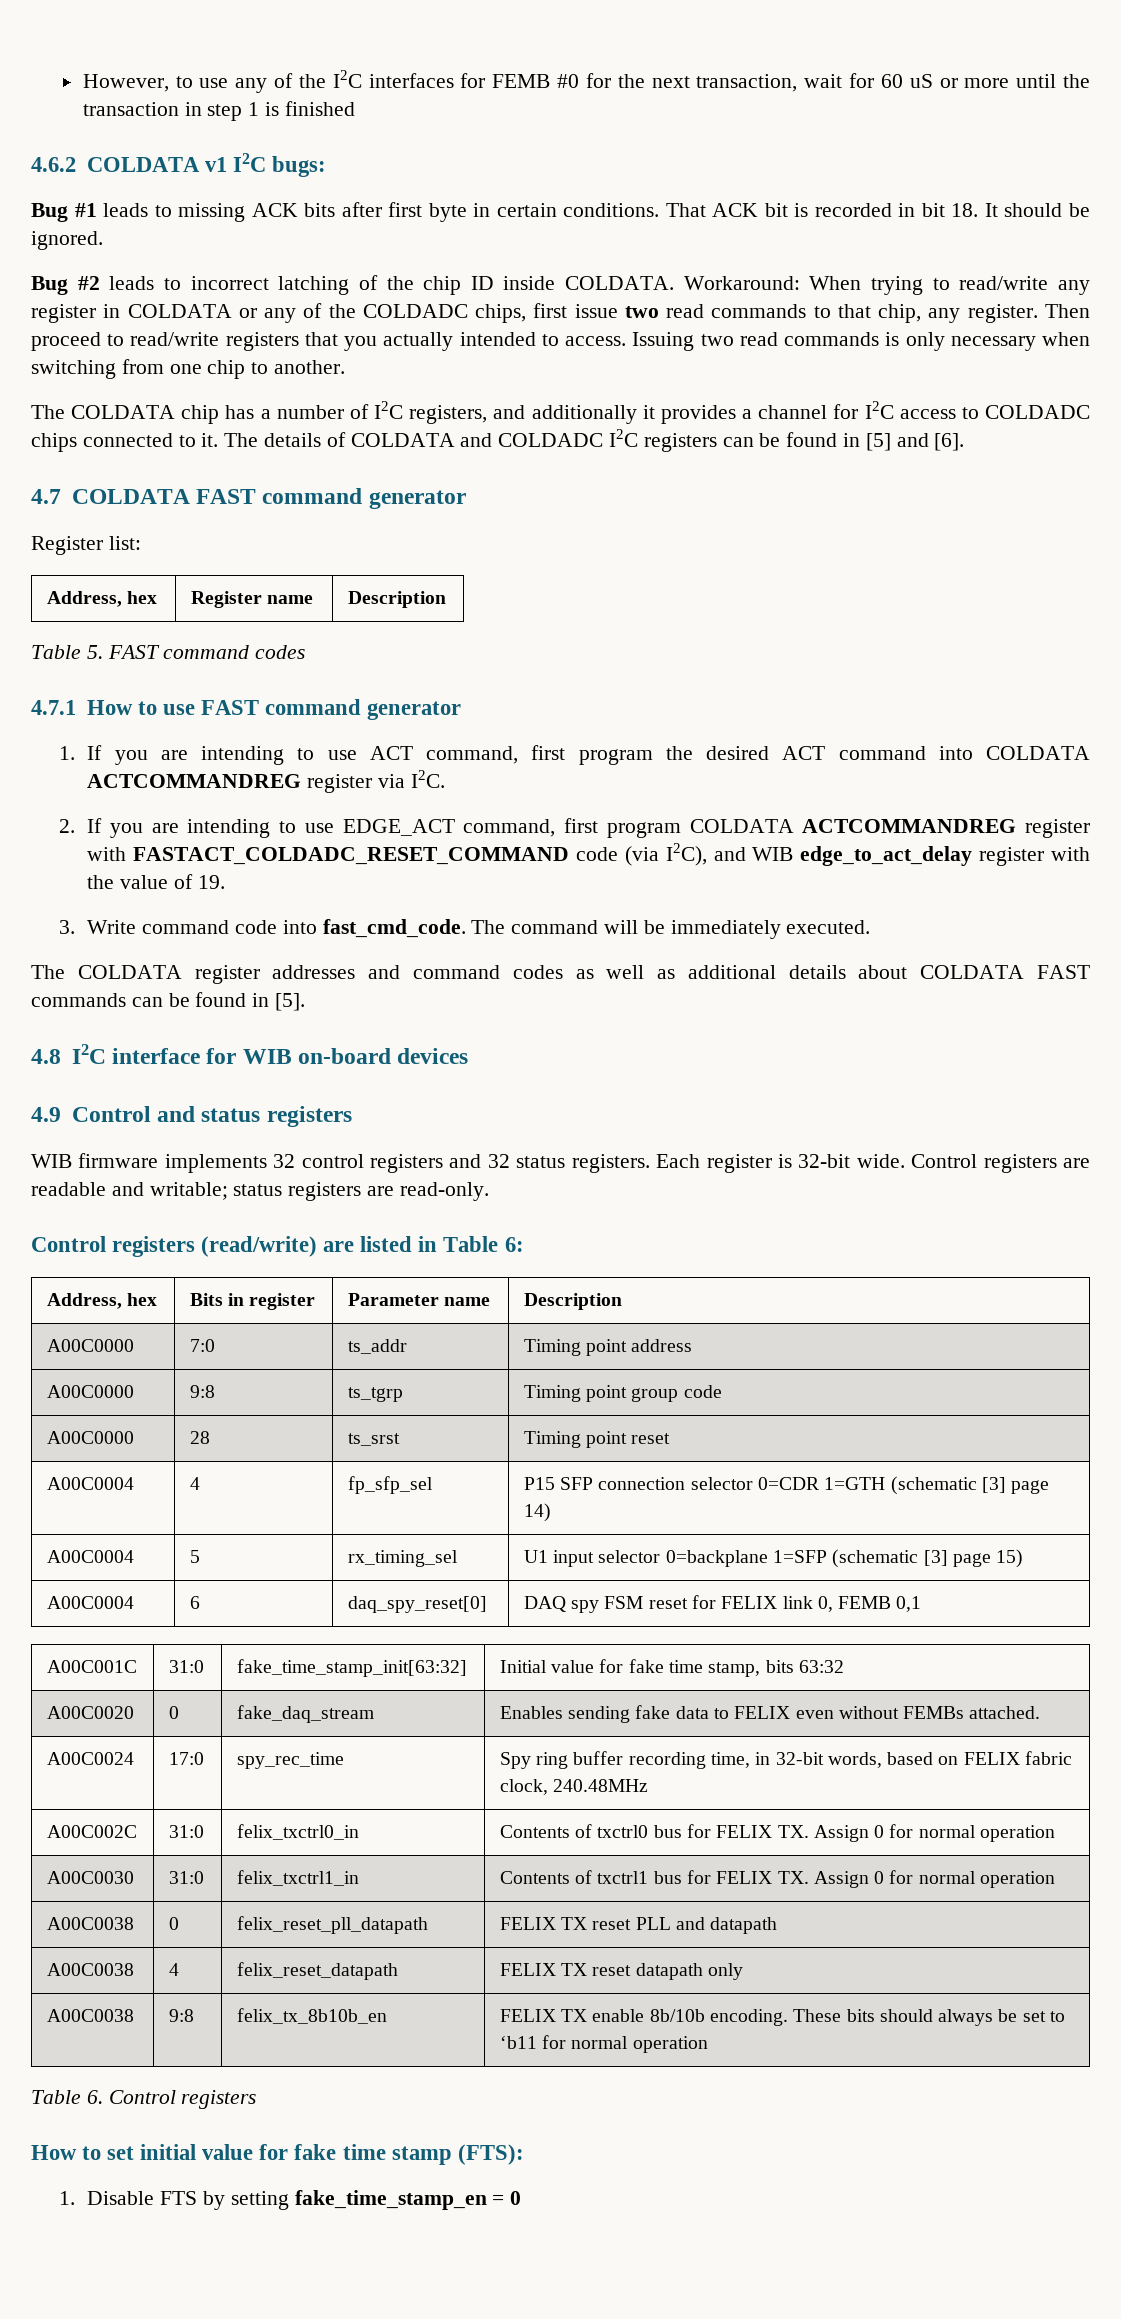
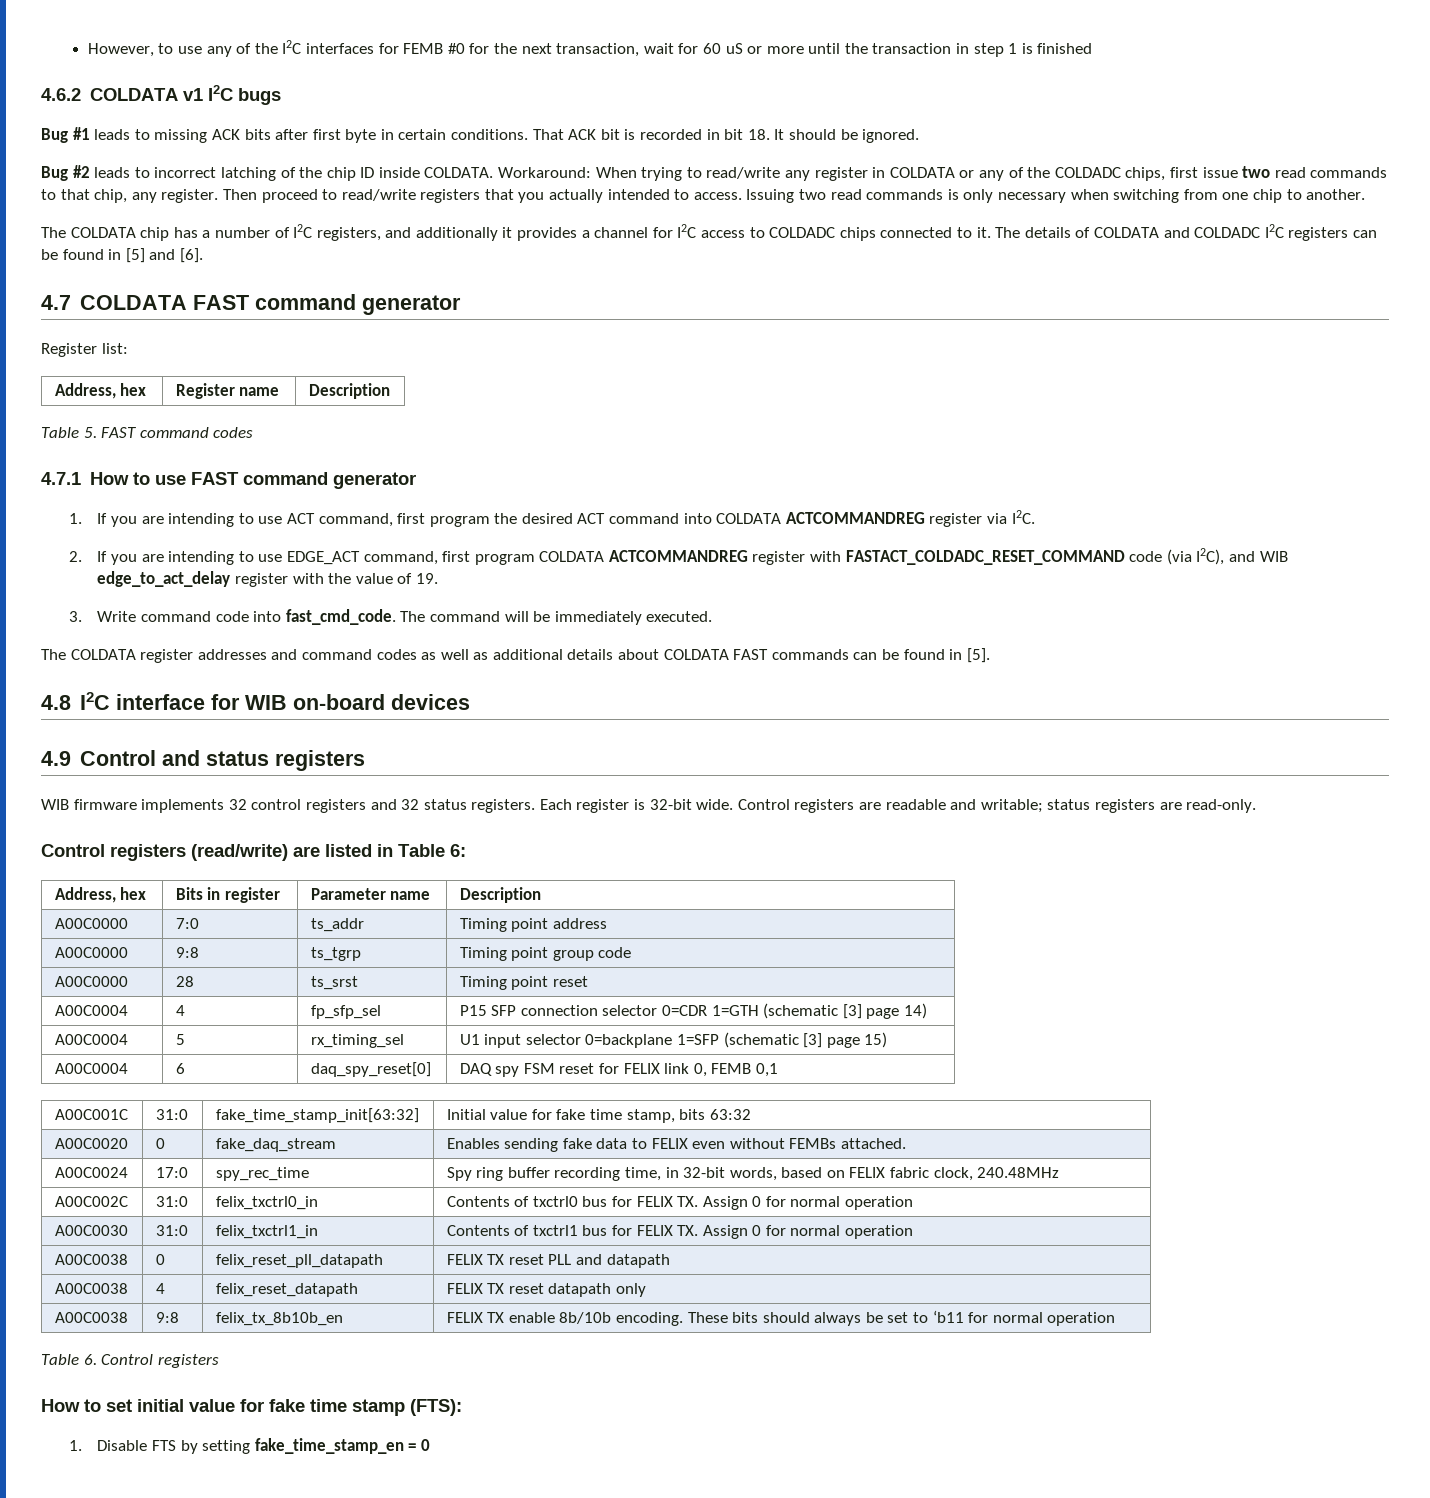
- 4.6.2 COLDATA v1 I2C bugs:
+ 4.6.2 COLDATA v1 I2C bugs

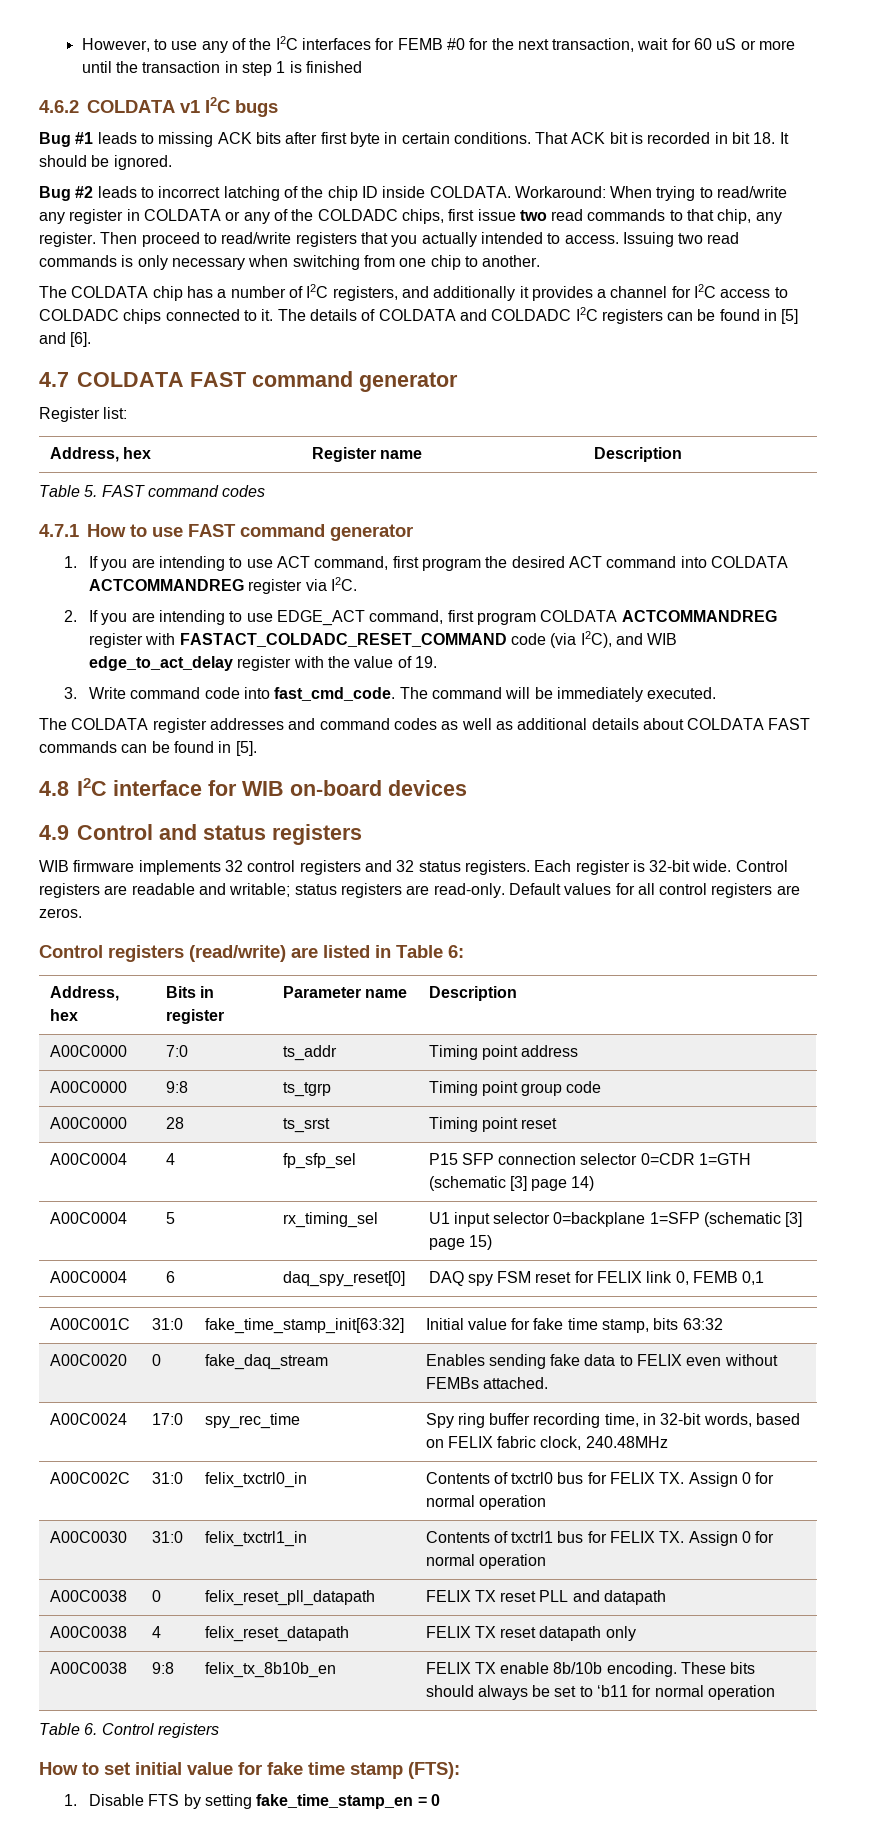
+ Default values for all control registers are zeros.

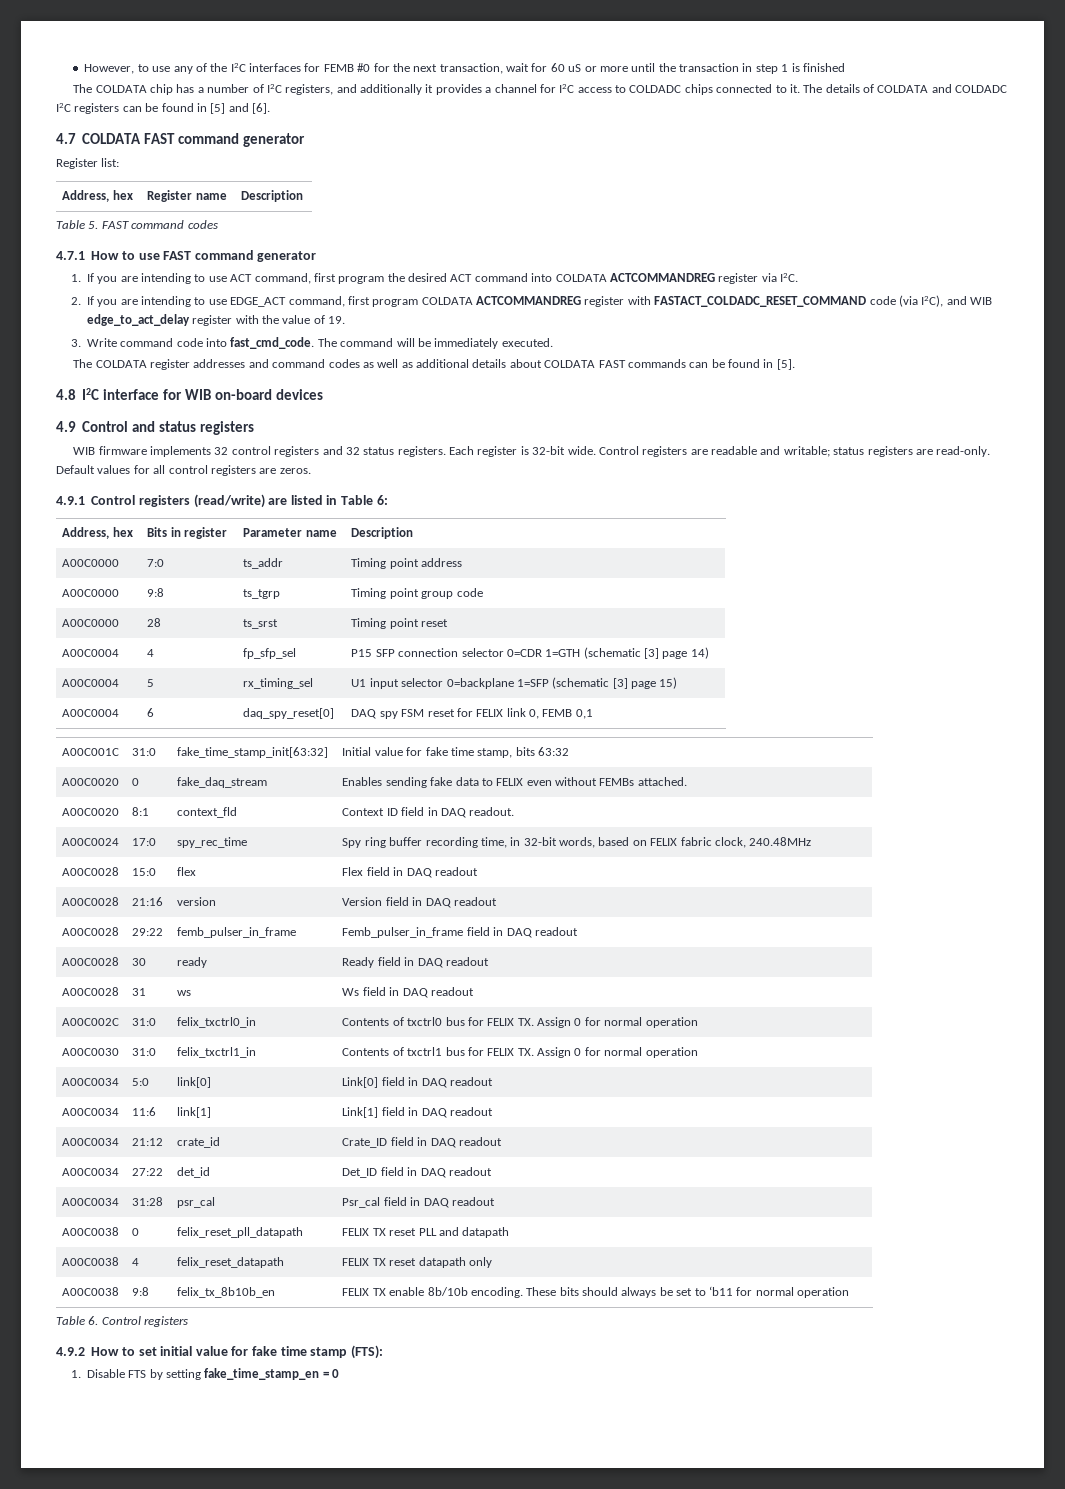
- 4.6.2 COLDATA v1 I2C bugs
- Bug #1 leads to missing ACK bits after first byte in certain conditions. That ACK bit is recorded in bit 18. It should be ignored.
- Bug #2 leads to incorrect latching of the chip ID inside COLDATA. Workaround: When trying to read/write any register in COLDATA or any of the COLDADC chips, first issue two read commands to that chip, any register. Then proceed to read/write registers that you actually intended to access. Issuing two read commands is only necessary when switching from one chip to another.
- Control registers (read/write) are listed in Table 6:
+ 4.9.1 Control registers (read/write) are listed in Table 6:
+ A00C0020 | 8:1 | context_fld | Context ID field in DAQ readout.
+ A00C0028 | 15:0 | flex | Flex field in DAQ readout
+ A00C0028 | 21:16 | version | Version field in DAQ readout
+ A00C0028 | 29:22 | femb_pulser_in_frame | Femb_pulser_in_frame field in DAQ readout
+ A00C0028 | 30 | ready | Ready field in DAQ readout
+ A00C0028 | 31 | ws | Ws field in DAQ readout
+ A00C0034 | 5:0 | link[0] | Link[0] field in DAQ readout
+ A00C0034 | 11:6 | link[1] | Link[1] field in DAQ readout
+ A00C0034 | 21:12 | crate_id | Crate_ID field in DAQ readout
+ A00C0034 | 27:22 | det_id | Det_ID field in DAQ readout
+ A00C0034 | 31:28 | psr_cal | Psr_cal field in DAQ readout
- How to set initial value for fake time stamp (FTS):
+ 4.9.2 How to set initial value for fake time stamp (FTS):

